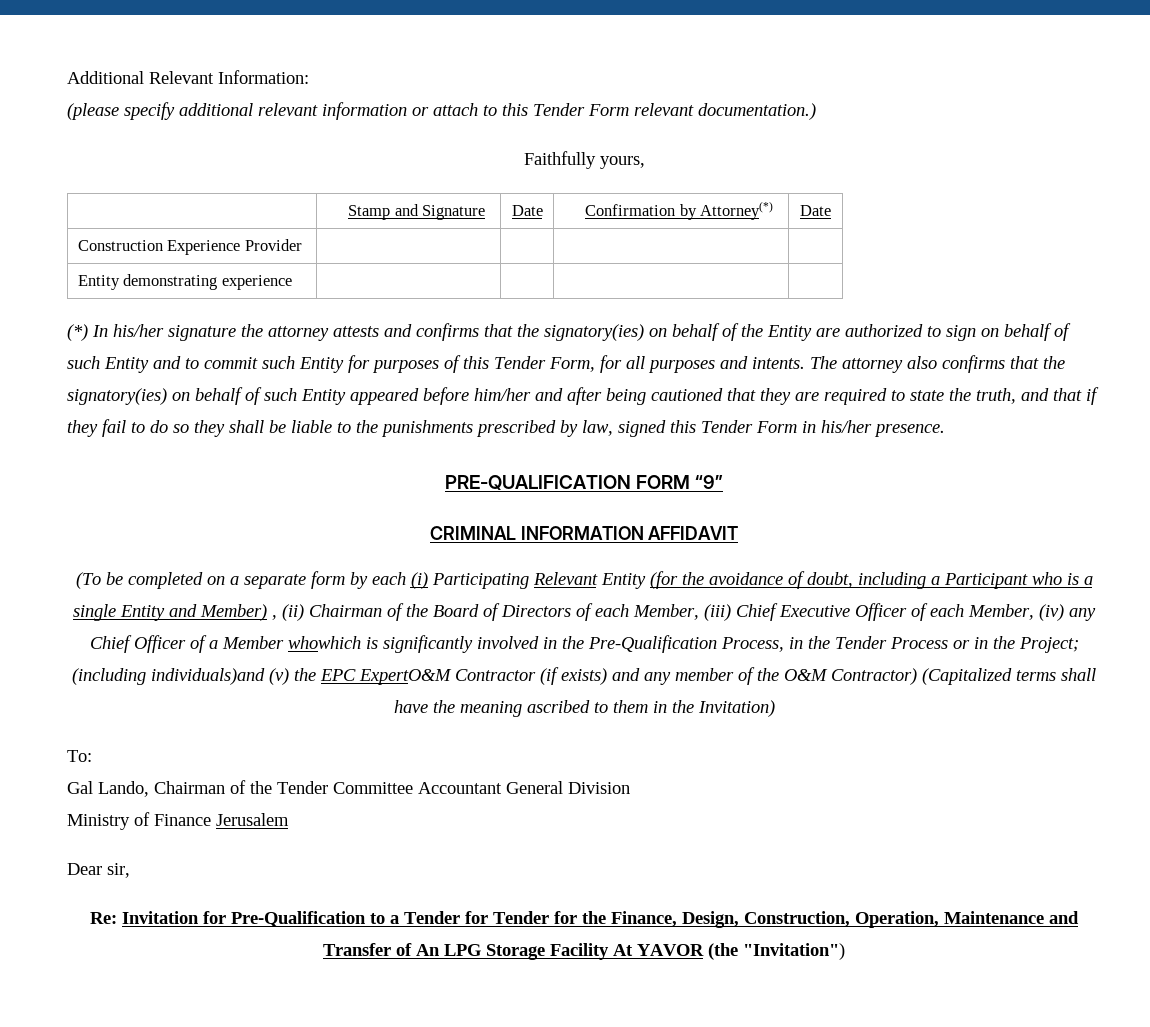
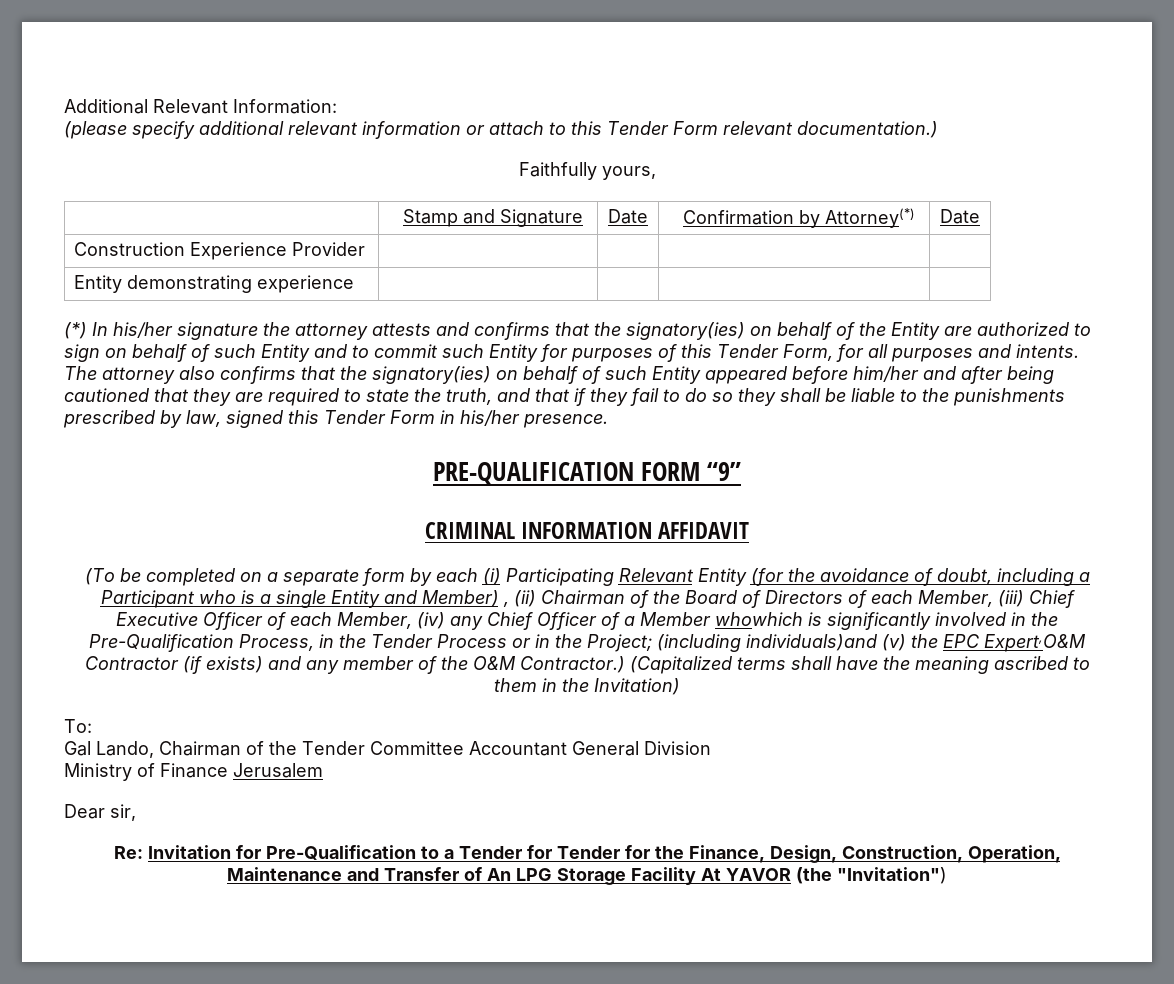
- (including individuals)and (v) the EPC ExpertO&M Contractor (if exists) and any member of the O&M Contractor) (Capitalized terms shall have the meaning ascribed to them in the Invitation)
+ (including individuals)and (v) the EPC Expert,O&M Contractor (if exists) and any member of the O&M Contractor.) (Capitalized terms shall have the meaning ascribed to them in the Invitation)

